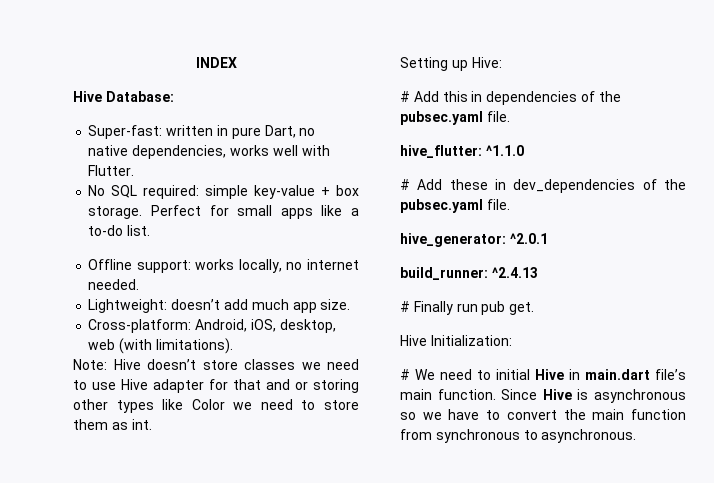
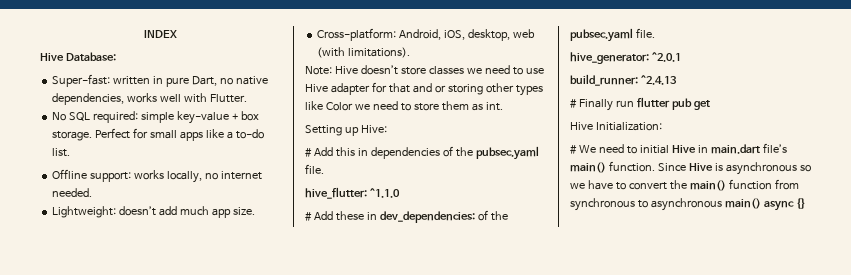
- # Add these in dev_dependencies of the pubsec.yaml file.
+ # Add these in dev_dependencies: of the pubsec.yaml file.
- # Finally run pub get.
+ # Finally run flutter pub get
- # We need to initial Hive in main.dart file’s main function.
+ # We need to initial Hive in main.dart file’s main() function.
- Since Hive is asynchronous so we have to convert the main function from synchronous to asynchronous.
+ Since Hive is asynchronous so we have to convert the main() function from synchronous to asynchronous main() async {}

